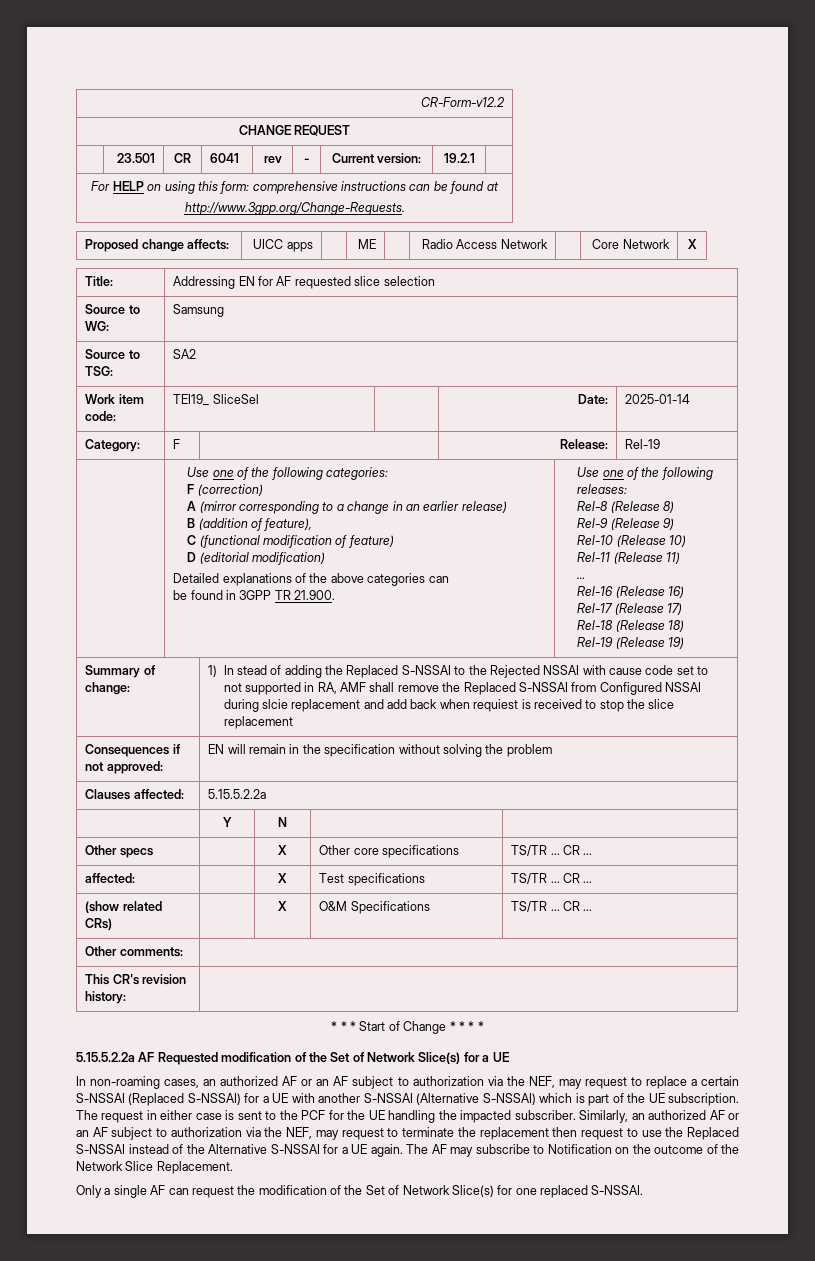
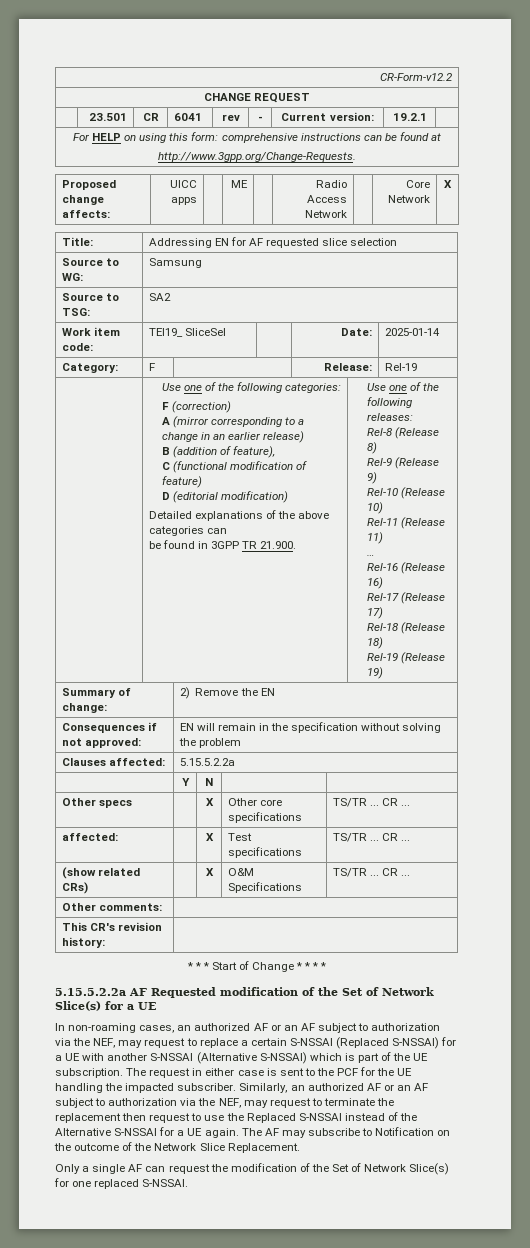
- 1) In stead of adding the Replaced S-NSSAI to the Rejected NSSAI with cause code set to not supported in RA, AMF shall remove the Replaced S-NSSAI from Configured NSSAI during slcie replacement and add back when requiest is received to stop the slice replacement
+ 2) Remove the EN

